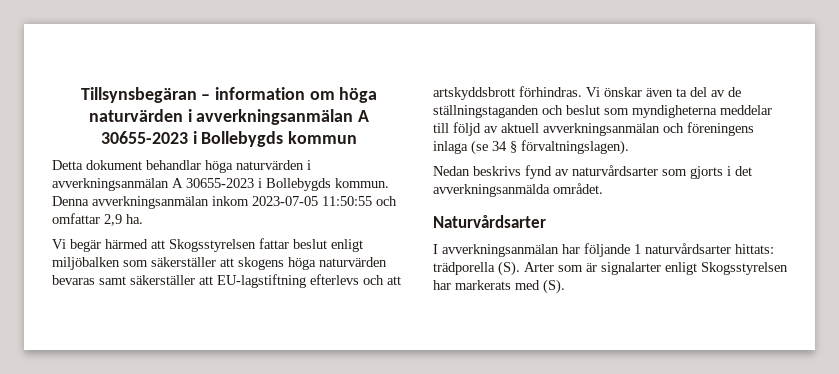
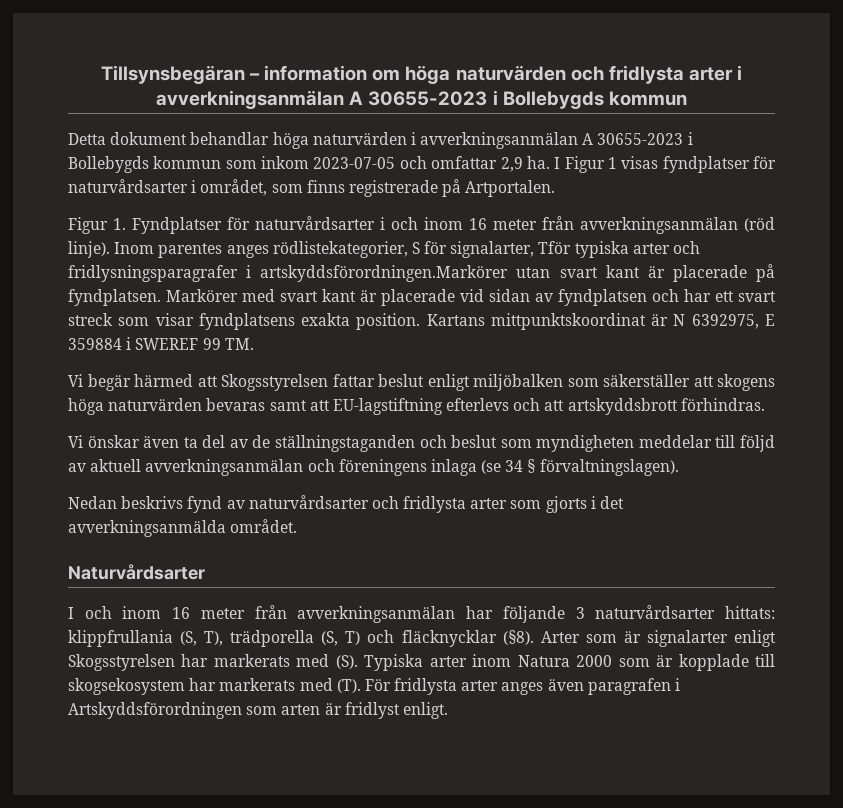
- Tillsynsbegäran – information om höga naturvärden i avverkningsanmälan A 30655-2023 i Bollebygds kommun
+ Tillsynsbegäran – information om höga naturvärden och fridlysta arter i avverkningsanmälan A 30655-2023 i Bollebygds kommun
- Detta dokument behandlar höga naturvärden i avverkningsanmälan A 30655-2023 i Bollebygds kommun. Denna avverkningsanmälan inkom 2023-07-05 11:50:55 och omfattar 2,9 ha.
+ Detta dokument behandlar höga naturvärden i avverkningsanmälan A 30655-2023 i Bollebygds kommun som inkom 2023-07-05 och omfattar 2,9 ha. I Figur 1 visas fyndplatser för naturvårdsarter i området, som finns registrerade på Artportalen.
+ Figur 1. Fyndplatser för naturvårdsarter i och inom 16 meter från avverkningsanmälan (röd linje). Inom parentes anges rödlistekategorier, S för signalarter, Tför typiska arter och fridlysningsparagrafer i artskyddsförordningen.Markörer utan svart kant är placerade på fyndplatsen. Markörer med svart kant är placerade vid sidan av fyndplatsen och har ett svart streck som visar fyndplatsens exakta position. Kartans mittpunktskoordinat är N 6392975, E 359884 i SWEREF 99 TM.
- Vi begär härmed att Skogsstyrelsen fattar beslut enligt miljöbalken som säkerställer att skogens höga naturvärden bevaras samt säkerställer att EU-lagstiftning efterlevs och att artskyddsbrott förhindras. Vi önskar även ta del av de ställningstaganden och beslut som myndigheterna meddelar till följd av aktuell avverkningsanmälan och föreningens inlaga (se 34 § förvaltningslagen).
+ Vi begär härmed att Skogsstyrelsen fattar beslut enligt miljöbalken som säkerställer att skogens höga naturvärden bevaras samt att EU-lagstiftning efterlevs och att artskyddsbrott förhindras.
+ Vi önskar även ta del av de ställningstaganden och beslut som myndigheten meddelar till följd av aktuell avverkningsanmälan och föreningens inlaga (se 34 § förvaltningslagen).
- Nedan beskrivs fynd av naturvårdsarter som gjorts i det avverkningsanmälda området.
+ Nedan beskrivs fynd av naturvårdsarter och fridlysta arter som gjorts i det avverkningsanmälda området.
- I avverkningsanmälan har följande 1 naturvårdsarter hittats: trädporella (S). Arter som är signalarter enligt Skogsstyrelsen har markerats med (S).
+ I och inom 16 meter från avverkningsanmälan har följande 3 naturvårdsarter hittats: klippfrullania (S, T), trädporella (S, T) och fläcknycklar (§8). Arter som är signalarter enligt Skogsstyrelsen har markerats med (S). Typiska arter inom Natura 2000 som är kopplade till skogsekosystem har markerats med (T). För fridlysta arter anges även paragrafen i Artskyddsförordningen som arten är fridlyst enligt.

